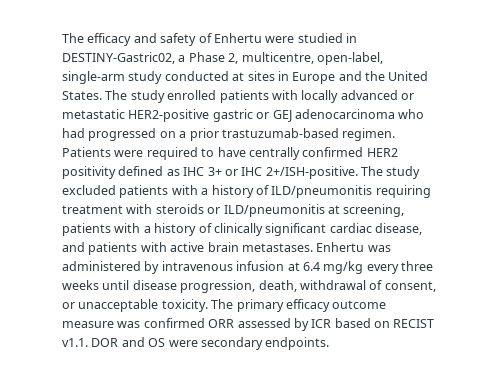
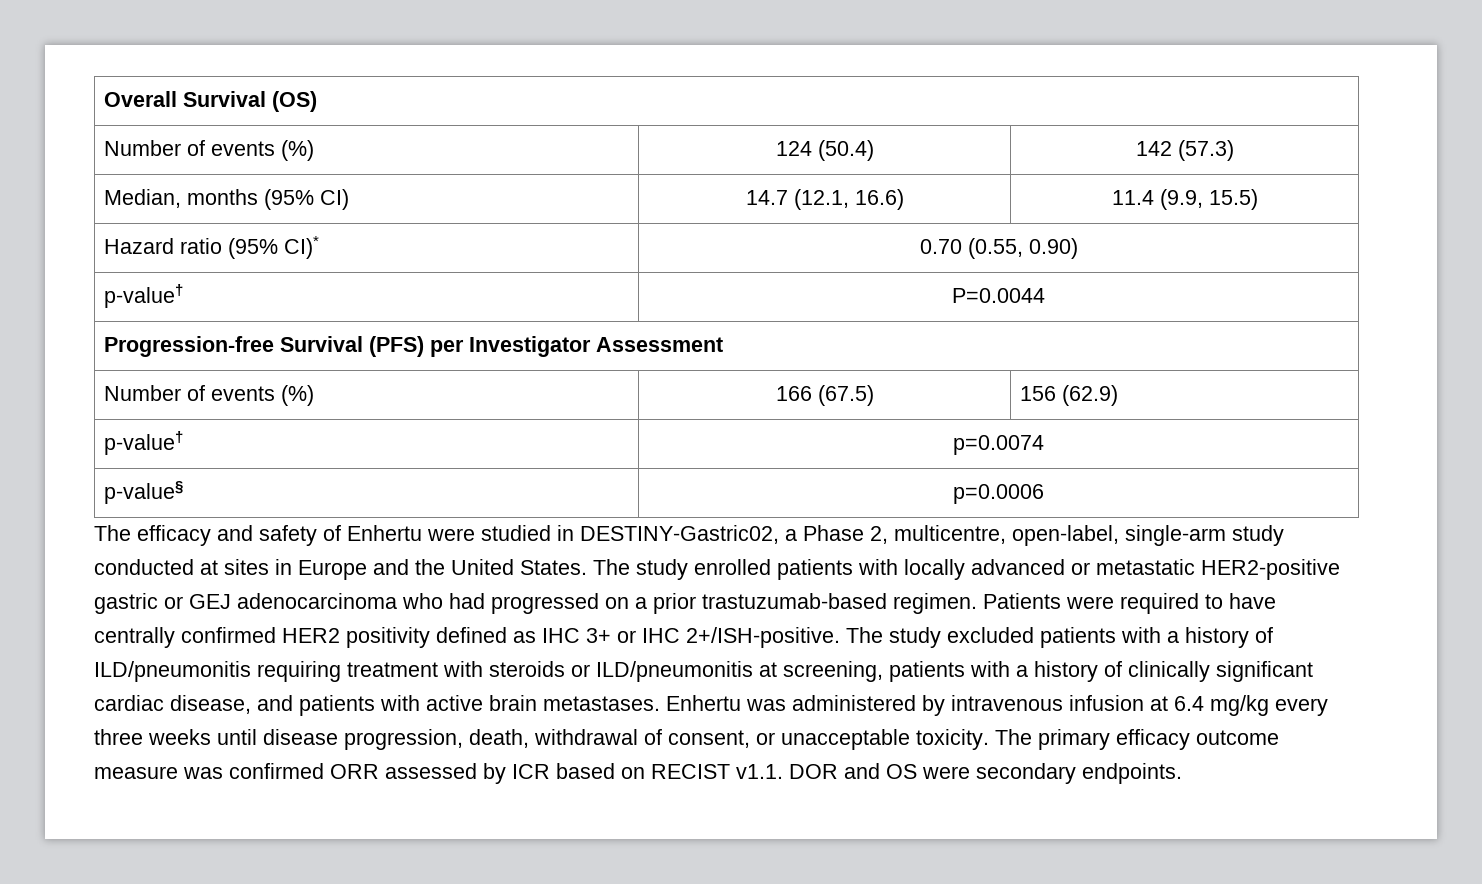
+ Overall Survival (OS)
+ Number of events (%) | 124 (50.4) | 142 (57.3)
+ Median, months (95% CI) | 14.7 (12.1, 16.6) | 11.4 (9.9, 15.5)
+ Hazard ratio (95% CI)* | 0.70 (0.55, 0.90)
+ p-value† | P=0.0044
+ Progression-free Survival (PFS) per Investigator Assessment
+ Number of events (%) | 166 (67.5) | 156 (62.9)
+ p-value† | p=0.0074
+ p-value§ | p=0.0006

